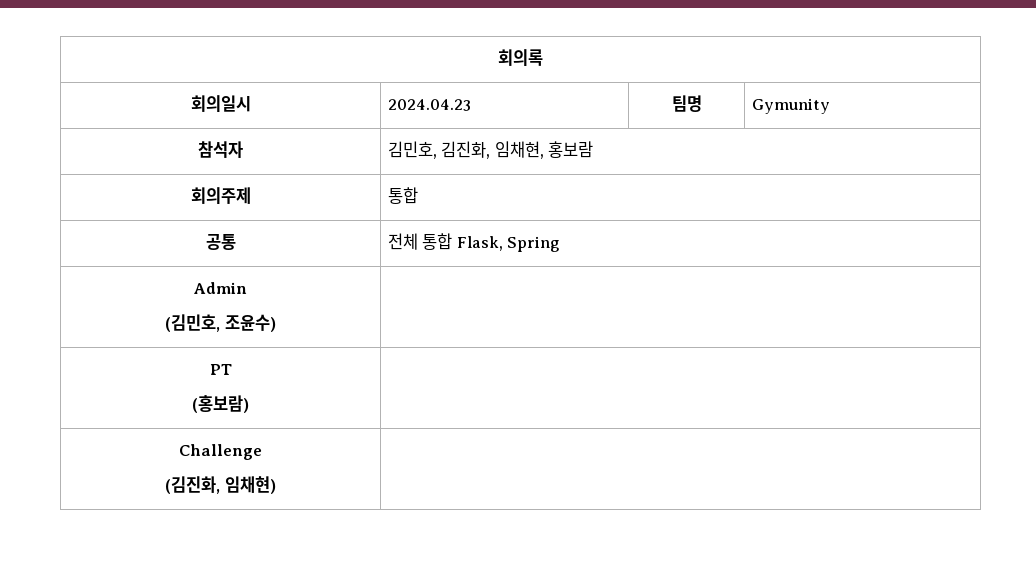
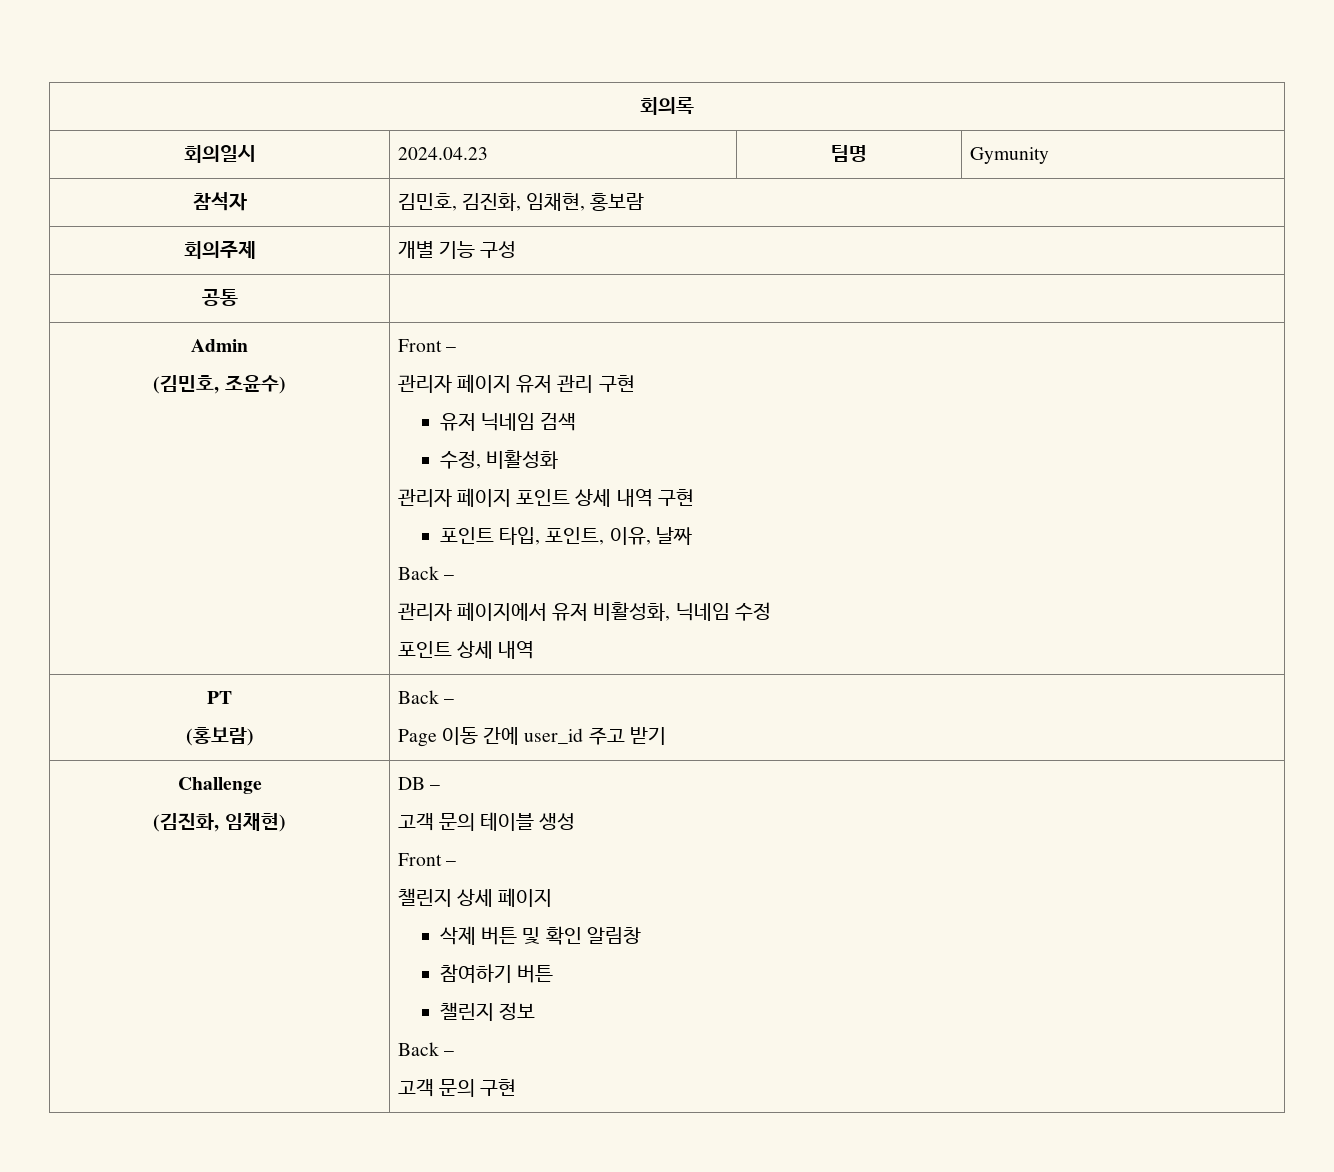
- 회의주제 | 통합
- 공통 | 전체 통합 Flask, Spring
+ 회의주제 | 개별 기능 구성
+ 공통 |
  Admin
- (김민호, 조윤수) |
+ (김민호, 조윤수) | Front –
+ 관리자 페이지 유저 관리 구현
+ 유저 닉네임 검색
+ 수정, 비활성화
+ 관리자 페이지 포인트 상세 내역 구현
+ 포인트 타입, 포인트, 이유, 날짜
+ Back –
+ 관리자 페이지에서 유저 비활성화, 닉네임 수정
+ 포인트 상세 내역
  PT
- (홍보람) |
+ (홍보람) | Back –
+ Page 이동 간에 user_id 주고 받기
  Challenge
- (김진화, 임채현) |
+ (김진화, 임채현) | DB –
+ 고객 문의 테이블 생성
+ Front –
+ 챌린지 상세 페이지
+ 삭제 버튼 및 확인 알림창
+ 참여하기 버튼
+ 챌린지 정보
+ Back –
+ 고객 문의 구현

